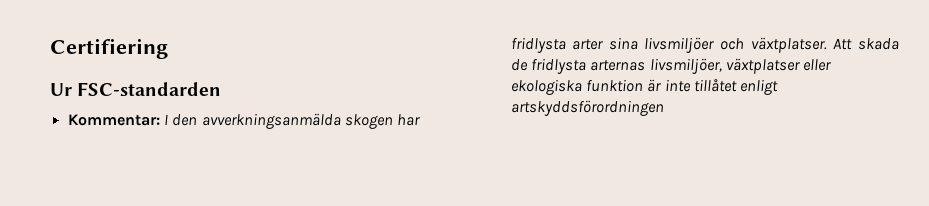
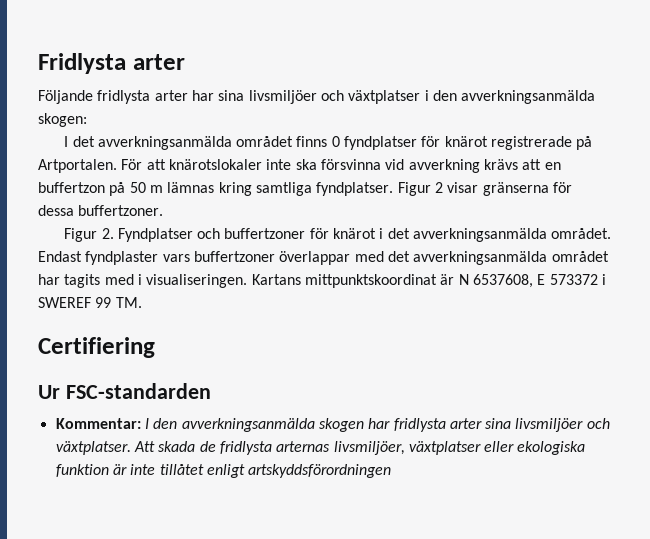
+ Fridlysta arter
+ Följande fridlysta arter har sina livsmiljöer och växtplatser i den avverkningsanmälda skogen:
+ I det avverkningsanmälda området finns 0 fyndplatser för knärot registrerade på Artportalen. För att knärotslokaler inte ska försvinna vid avverkning krävs att en buffertzon på 50 m lämnas kring samtliga fyndplatser. Figur 2 visar gränserna för dessa buffertzoner.
+ Figur 2. Fyndplatser och buffertzoner för knärot i det avverkningsanmälda området. Endast fyndplaster vars buffertzoner överlappar med det avverkningsanmälda området har tagits med i visualiseringen. Kartans mittpunktskoordinat är N 6537608, E 573372 i SWEREF 99 TM.

